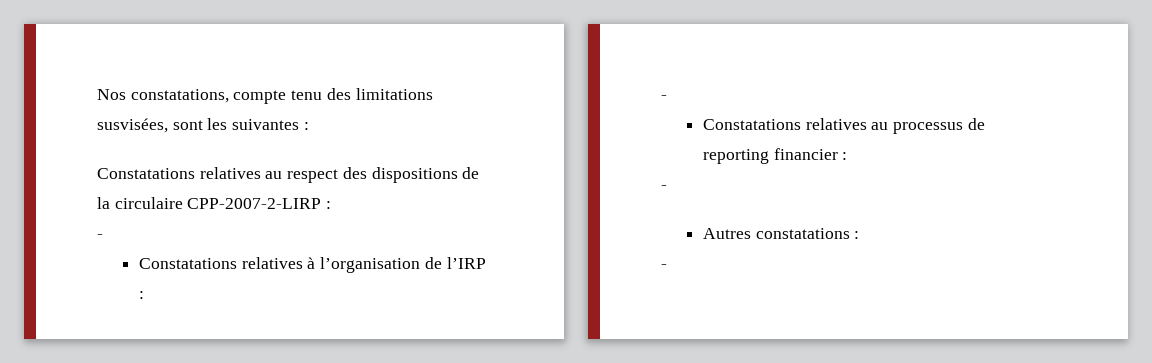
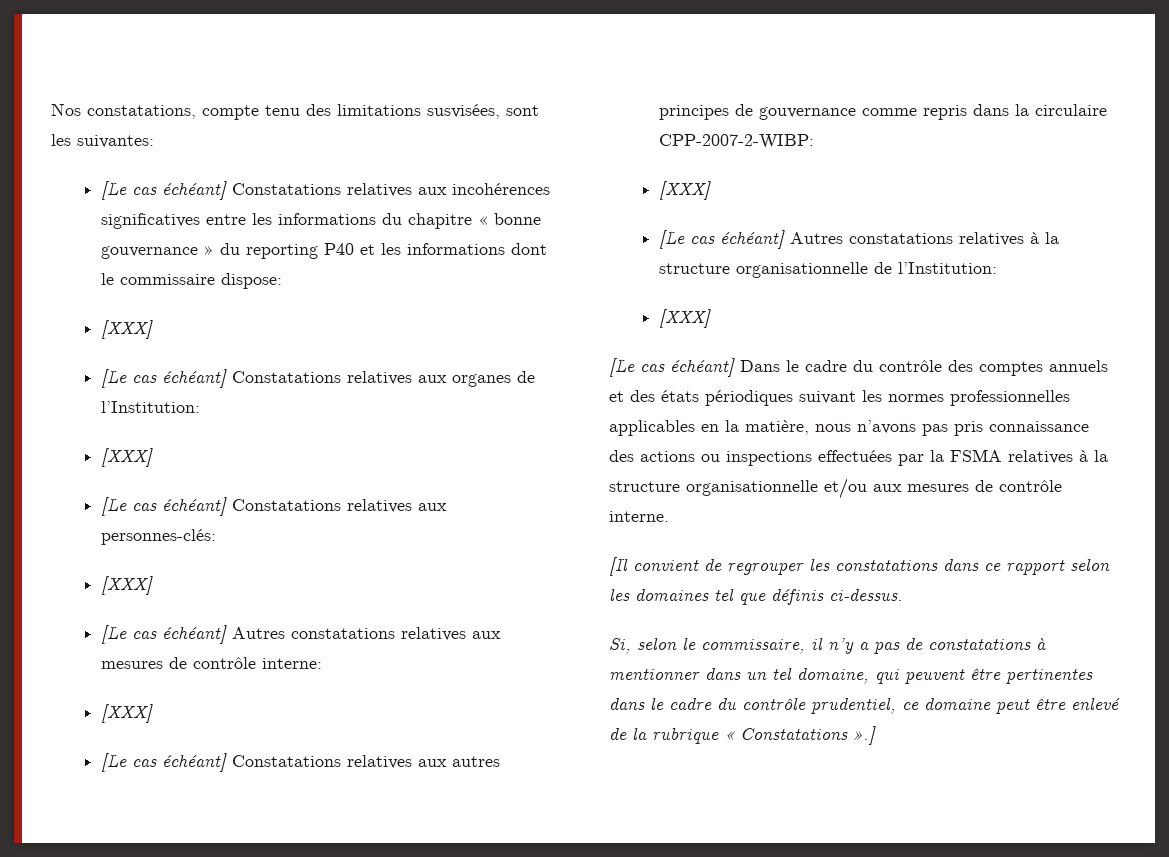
- Nos constatations, compte tenu des limitations susvisées, sont les suivantes :
- Constatations relatives au respect des dispositions de la circulaire CPP-2007-2-LIRP :
- -
- Constatations relatives à l’organisation de l’IRP :
- -
- Constatations relatives au processus de reporting financier :
- -
- Autres constatations :
- -
+ Nos constatations, compte tenu des limitations susvisées, sont les suivantes:
+ [Le cas échéant] Constatations relatives aux incohérences significatives entre les informations du chapitre « bonne gouvernance » du reporting P40 et les informations dont le commissaire dispose:
+ [XXX]
+ [Le cas échéant] Constatations relatives aux organes de l’Institution:
+ [XXX]
+ [Le cas échéant] Constatations relatives aux personnes-clés:
+ [XXX]
+ [Le cas échéant] Autres constatations relatives aux mesures de contrôle interne:
+ [XXX]
+ [Le cas échéant] Constatations relatives aux autres principes de gouvernance comme repris dans la circulaire CPP-2007-2-WIBP:
+ [XXX]
+ [Le cas échéant] Autres constatations relatives à la structure organisationnelle de l’Institution:
+ [XXX]
+ [Le cas échéant] Dans le cadre du contrôle des comptes annuels et des états périodiques suivant les normes professionnelles applicables en la matière, nous n’avons pas pris connaissance des actions ou inspections effectuées par la FSMA relatives à la structure organisationnelle et/ou aux mesures de contrôle interne.
+ [Il convient de regrouper les constatations dans ce rapport selon les domaines tel que définis ci-dessus.
+ Si, selon le commissaire, il n’y a pas de constatations à mentionner dans un tel domaine, qui peuvent être pertinentes dans le cadre du contrôle prudentiel, ce domaine peut être enlevé de la rubrique « Constatations ».]

